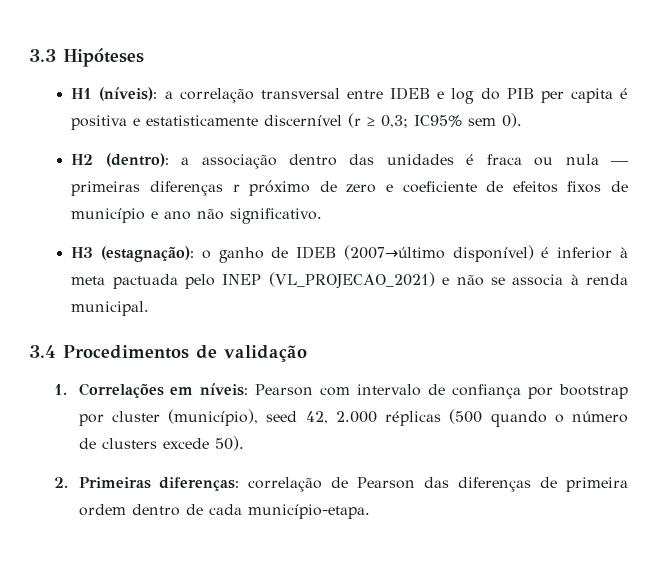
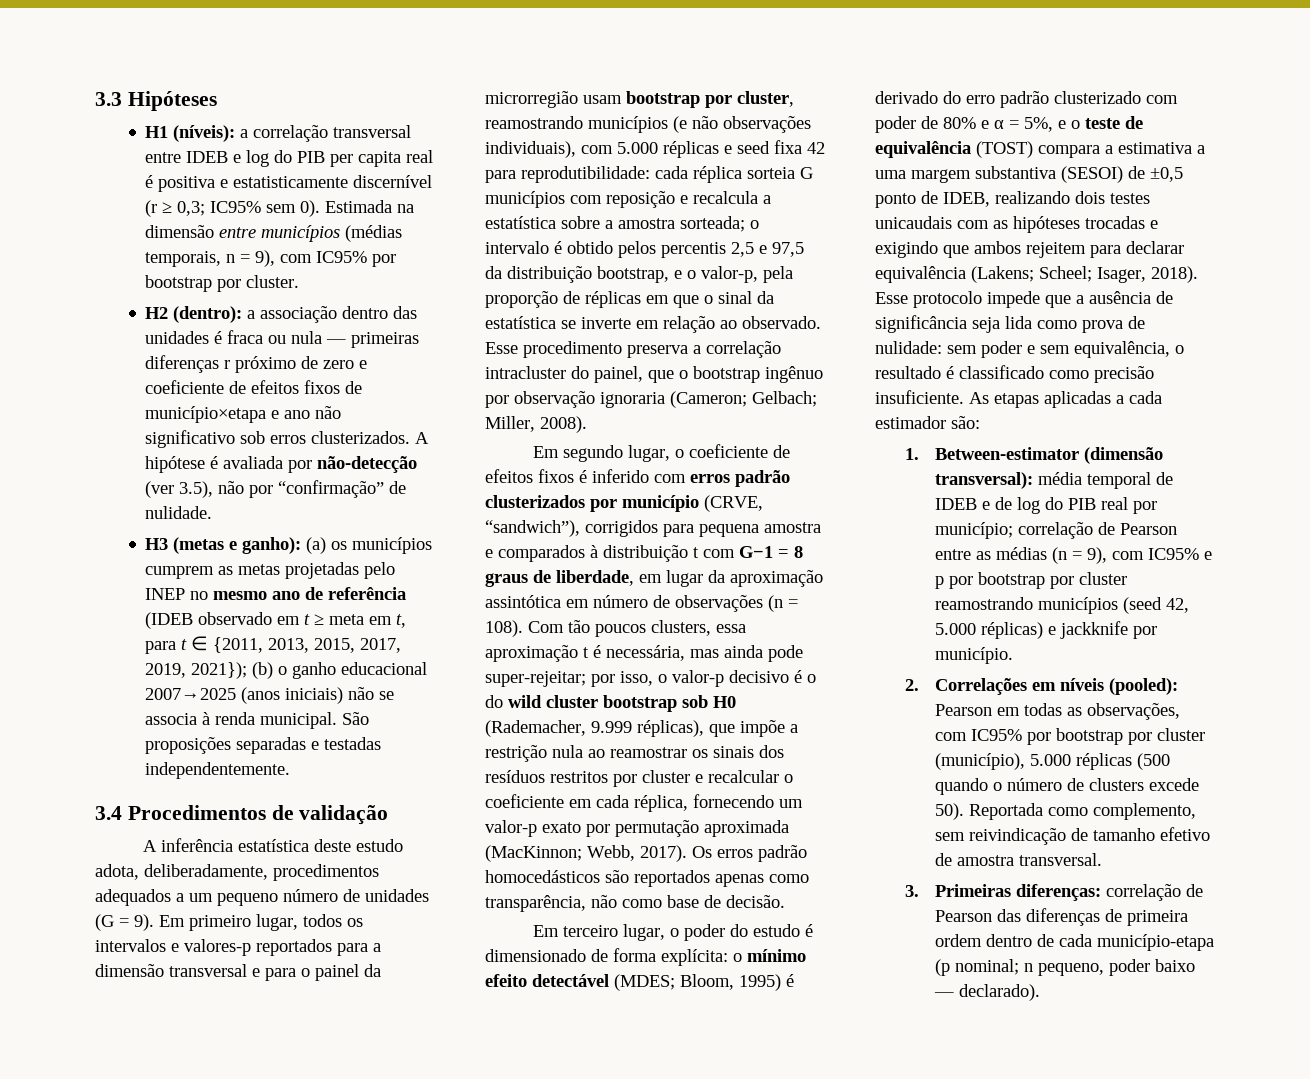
- H1 (níveis): a correlação transversal entre IDEB e log do PIB per capita é positiva e estatisticamente discernível (r ≥ 0,3; IC95% sem 0).
+ H1 (níveis): a correlação transversal entre IDEB e log do PIB per capita real é positiva e estatisticamente discernível (r ≥ 0,3; IC95% sem 0). Estimada na dimensão entre municípios (médias temporais, n = 9), com IC95% por bootstrap por cluster.
- H2 (dentro): a associação dentro das unidades é fraca ou nula — primeiras diferenças r próximo de zero e coeficiente de efeitos fixos de município e ano não significativo.
- H3 (estagnação): o ganho de IDEB (2007→último disponível) é inferior à meta pactuada pelo INEP (VL_PROJECAO_2021) e não se associa à renda municipal.
+ H2 (dentro): a associação dentro das unidades é fraca ou nula — primeiras diferenças r próximo de zero e coeficiente de efeitos fixos de município×etapa e ano não significativo sob erros clusterizados. A hipótese é avaliada por não-detecção (ver 3.5), não por “confirmação” de nulidade.
+ H3 (metas e ganho): (a) os municípios cumprem as metas projetadas pelo INEP no mesmo ano de referência (IDEB observado em t ≥ meta em t, para t ∈ {2011, 2013, 2015, 2017, 2019, 2021}); (b) o ganho educacional 2007→2025 (anos iniciais) não se associa à renda municipal. São proposições separadas e testadas independentemente.
  3.4 Procedimentos de validação
- 1. Correlações em níveis: Pearson com intervalo de confiança por bootstrap por cluster (município), seed 42, 2.000 réplicas (500 quando o número de clusters excede 50).
- 2. Primeiras diferenças: correlação de Pearson das diferenças de primeira ordem dentro de cada município-etapa.
+ A inferência estatística deste estudo adota, deliberadamente, procedimentos adequados a um pequeno número de unidades (G = 9). Em primeiro lugar, todos os intervalos e valores-p reportados para a dimensão transversal e para o painel da microrregião usam bootstrap por cluster, reamostrando municípios (e não observações individuais), com 5.000 réplicas e seed fixa 42 para reprodutibilidade: cada réplica sorteia G municípios com reposição e recalcula a estatística sobre a amostra sorteada; o intervalo é obtido pelos percentis 2,5 e 97,5 da distribuição bootstrap, e o valor-p, pela proporção de réplicas em que o sinal da estatística se inverte em relação ao observado. Esse procedimento preserva a correlação intracluster do painel, que o bootstrap ingênuo por observação ignoraria (Cameron; Gelbach; Miller, 2008).
+ Em segundo lugar, o coeficiente de efeitos fixos é inferido com erros padrão clusterizados por município (CRVE, “sandwich”), corrigidos para pequena amostra e comparados à distribuição t com G−1 = 8 graus de liberdade, em lugar da aproximação assintótica em número de observações (n = 108). Com tão poucos clusters, essa aproximação t é necessária, mas ainda pode super-rejeitar; por isso, o valor-p decisivo é o do wild cluster bootstrap sob H0 (Rademacher, 9.999 réplicas), que impõe a restrição nula ao reamostrar os sinais dos resíduos restritos por cluster e recalcular o coeficiente em cada réplica, fornecendo um valor-p exato por permutação aproximada (MacKinnon; Webb, 2017). Os erros padrão homocedásticos são reportados apenas como transparência, não como base de decisão.
+ Em terceiro lugar, o poder do estudo é dimensionado de forma explícita: o mínimo efeito detectável (MDES; Bloom, 1995) é derivado do erro padrão clusterizado com poder de 80% e α = 5%, e o teste de equivalência (TOST) compara a estimativa a uma margem substantiva (SESOI) de ±0,5 ponto de IDEB, realizando dois testes unicaudais com as hipóteses trocadas e exigindo que ambos rejeitem para declarar equivalência (Lakens; Scheel; Isager, 2018). Esse protocolo impede que a ausência de significância seja lida como prova de nulidade: sem poder e sem equivalência, o resultado é classificado como precisão insuficiente. As etapas aplicadas a cada estimador são:
+ 1. Between-estimator (dimensão transversal): média temporal de IDEB e de log do PIB real por município; correlação de Pearson entre as médias (n = 9), com IC95% e p por bootstrap por cluster reamostrando municípios (seed 42, 5.000 réplicas) e jackknife por município.
+ 2. Correlações em níveis (pooled): Pearson em todas as observações, com IC95% por bootstrap por cluster (município), 5.000 réplicas (500 quando o número de clusters excede 50). Reportada como complemento, sem reivindicação de tamanho efetivo de amostra transversal.
+ 3. Primeiras diferenças: correlação de Pearson das diferenças de primeira ordem dentro de cada município-etapa (p nominal; n pequeno, poder baixo — declarado).

